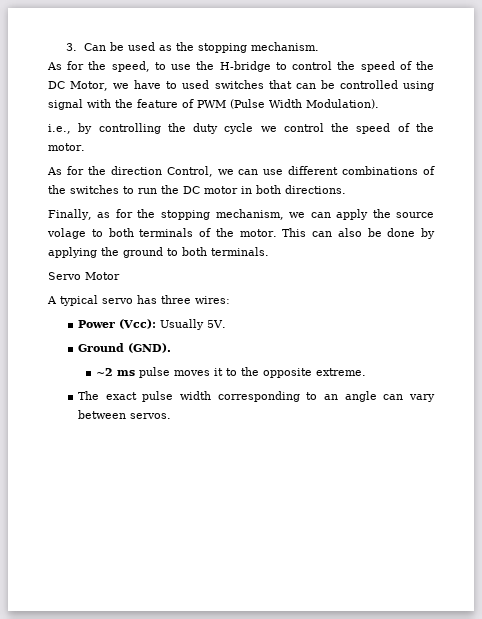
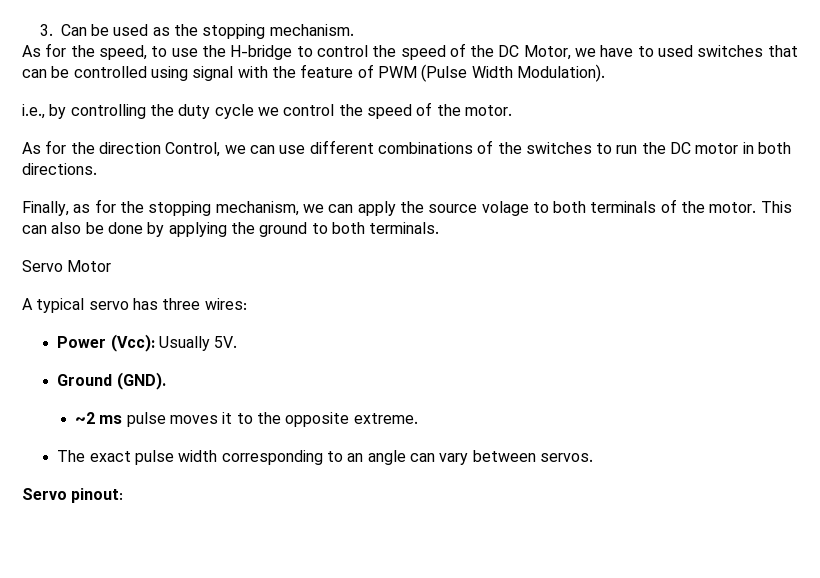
+ Servo pinout:

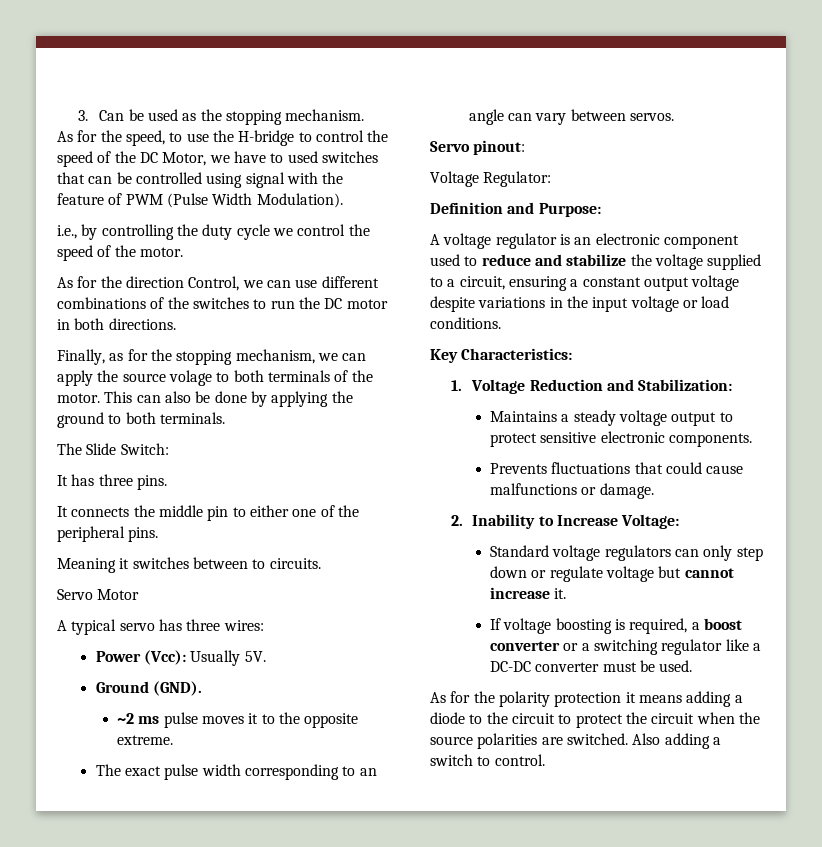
+ The Slide Switch:
+ It has three pins.
+ It connects the middle pin to either one of the peripheral pins.
+ Meaning it switches between to circuits.
+ Voltage Regulator:
+ Definition and Purpose:
+ A voltage regulator is an electronic component used to reduce and stabilize the voltage supplied to a circuit, ensuring a constant output voltage despite variations in the input voltage or load conditions.
+ Key Characteristics:
+ 1. Voltage Reduction and Stabilization:
+ Maintains a steady voltage output to protect sensitive electronic components.
+ Prevents fluctuations that could cause malfunctions or damage.
+ 2. Inability to Increase Voltage:
+ Standard voltage regulators can only step down or regulate voltage but cannot increase it.
+ If voltage boosting is required, a boost converter or a switching regulator like a DC-DC converter must be used.
+ As for the polarity protection it means adding a diode to the circuit to protect the circuit when the source polarities are switched. Also adding a switch to control.

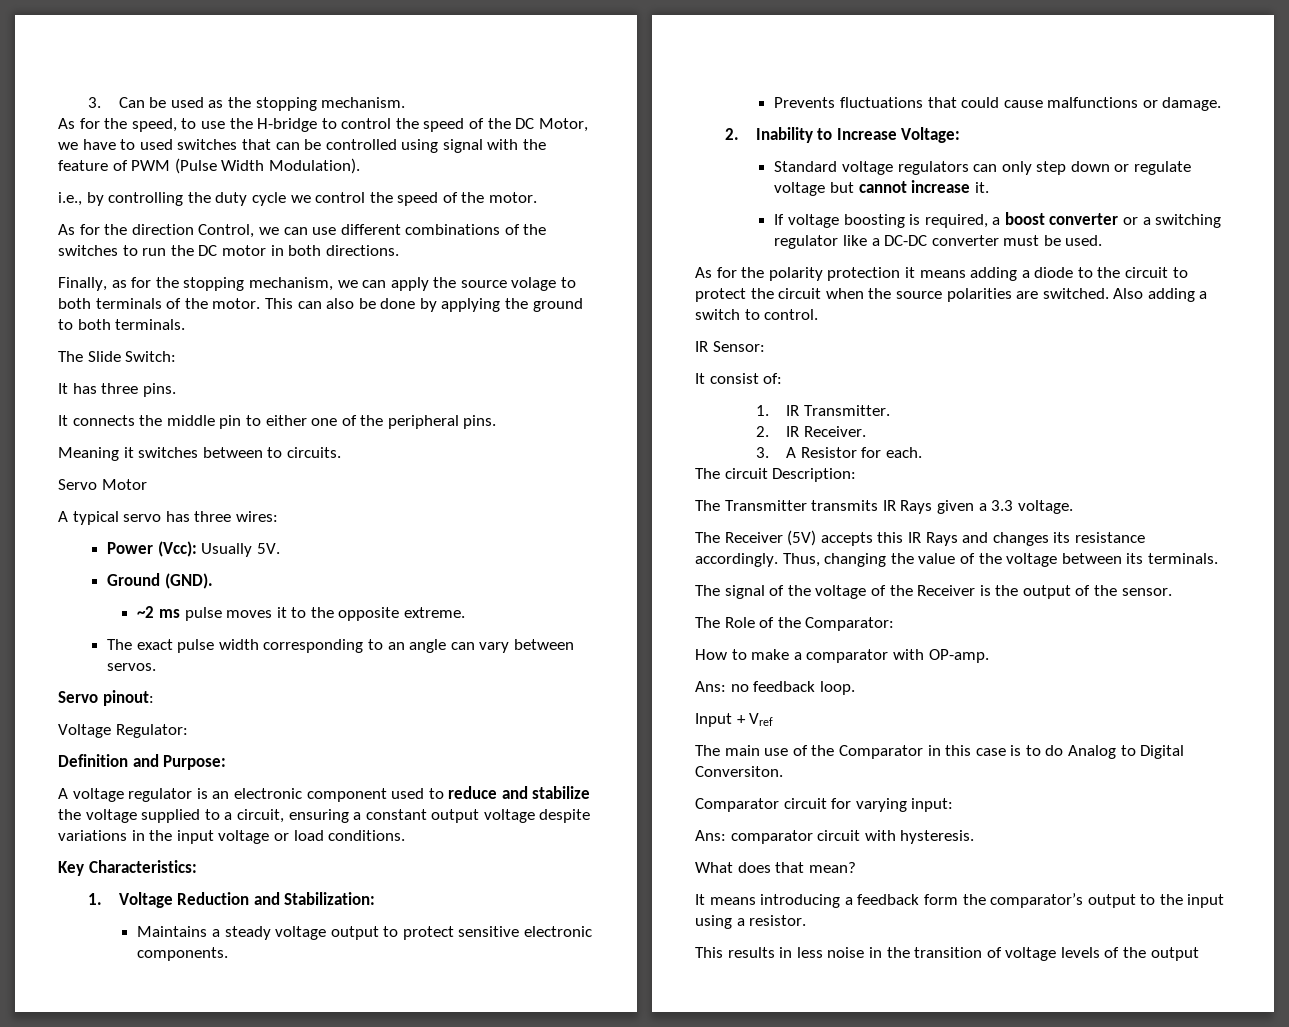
+ IR Sensor:
+ It consist of:
+ 1. IR Transmitter.
+ 2. IR Receiver.
+ 3. A Resistor for each.
+ The circuit Description:
+ The Transmitter transmits IR Rays given a 3.3 voltage.
+ The Receiver (5V) accepts this IR Rays and changes its resistance accordingly. Thus, changing the value of the voltage between its terminals.
+ The signal of the voltage of the Receiver is the output of the sensor.
+ The Role of the Comparator:
+ How to make a comparator with OP-amp.
+ Ans: no feedback loop.
+ Input + Vref
+ The main use of the Comparator in this case is to do Analog to Digital Conversiton.
+ Comparator circuit for varying input:
+ Ans: comparator circuit with hysteresis.
+ What does that mean?
+ It means introducing a feedback form the comparator’s output to the input using a resistor.
+ This results in less noise in the transition of voltage levels of the output

